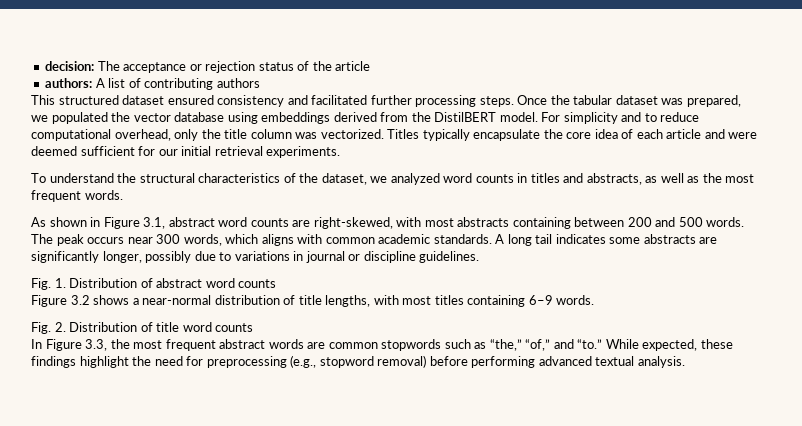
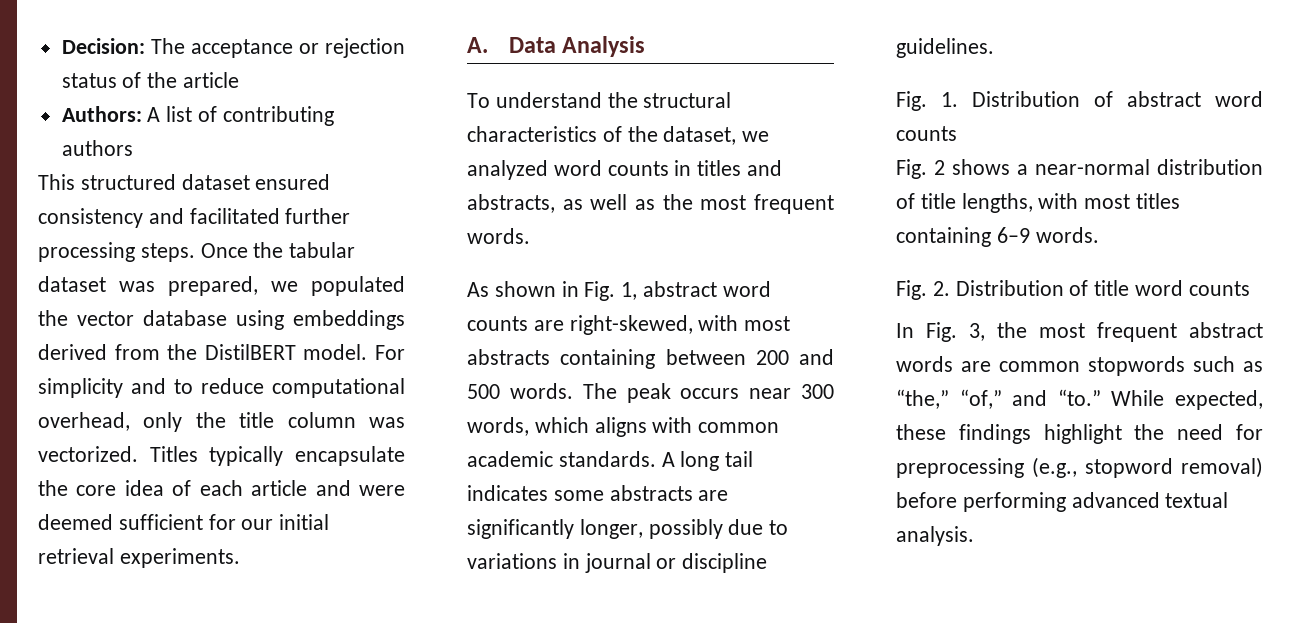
- decision: The acceptance or rejection status of the article
+ Decision: The acceptance or rejection status of the article
- authors: A list of contributing authors
+ Authors: A list of contributing authors
+ A. Data Analysis
- As shown in Figure 3.1, abstract word counts are right-skewed, with most abstracts containing between 200 and 500 words.
+ As shown in Fig. 1, abstract word counts are right-skewed, with most abstracts containing between 200 and 500 words.
- Figure 3.2 shows a near-normal distribution of title lengths, with most titles containing 6–9 words.
+ Fig. 2 shows a near-normal distribution of title lengths, with most titles containing 6–9 words.
- In Figure 3.3, the most frequent abstract words are common stopwords such as “the,” “of,” and “to.”
+ In Fig. 3, the most frequent abstract words are common stopwords such as “the,” “of,” and “to.”

